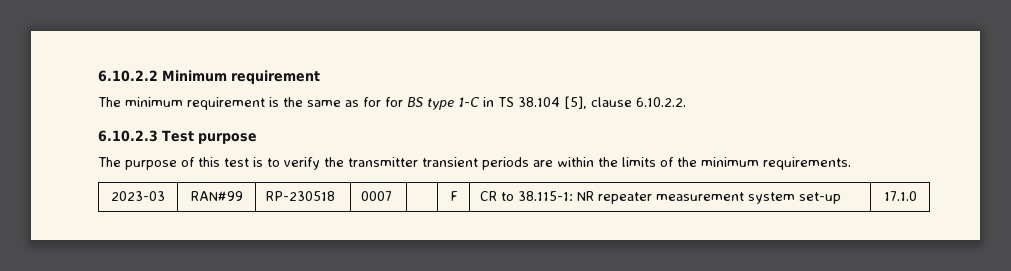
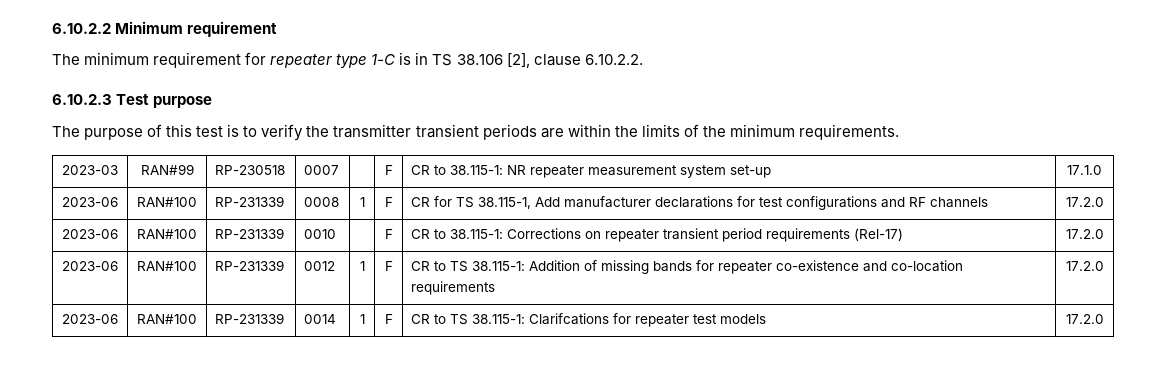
- The minimum requirement is the same as for for BS type 1-C in TS 38.104 [5], clause 6.10.2.2.
+ The minimum requirement for repeater type 1-C is in TS 38.106 [2], clause 6.10.2.2.
+ 2023-06 | RAN#100 | RP-231339 | 0008 | 1 | F | CR for TS 38.115-1, Add manufacturer declarations for test configurations and RF channels | 17.2.0
+ 2023-06 | RAN#100 | RP-231339 | 0010 | | F | CR to 38.115-1: Corrections on repeater transient period requirements (Rel-17) | 17.2.0
+ 2023-06 | RAN#100 | RP-231339 | 0012 | 1 | F | CR to TS 38.115-1: Addition of missing bands for repeater co-existence and co-location requirements | 17.2.0
+ 2023-06 | RAN#100 | RP-231339 | 0014 | 1 | F | CR to TS 38.115-1: Clarifcations for repeater test models | 17.2.0

